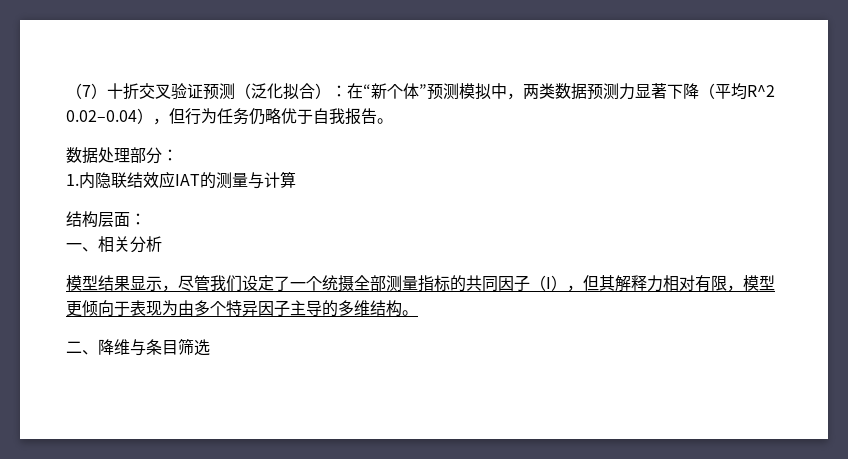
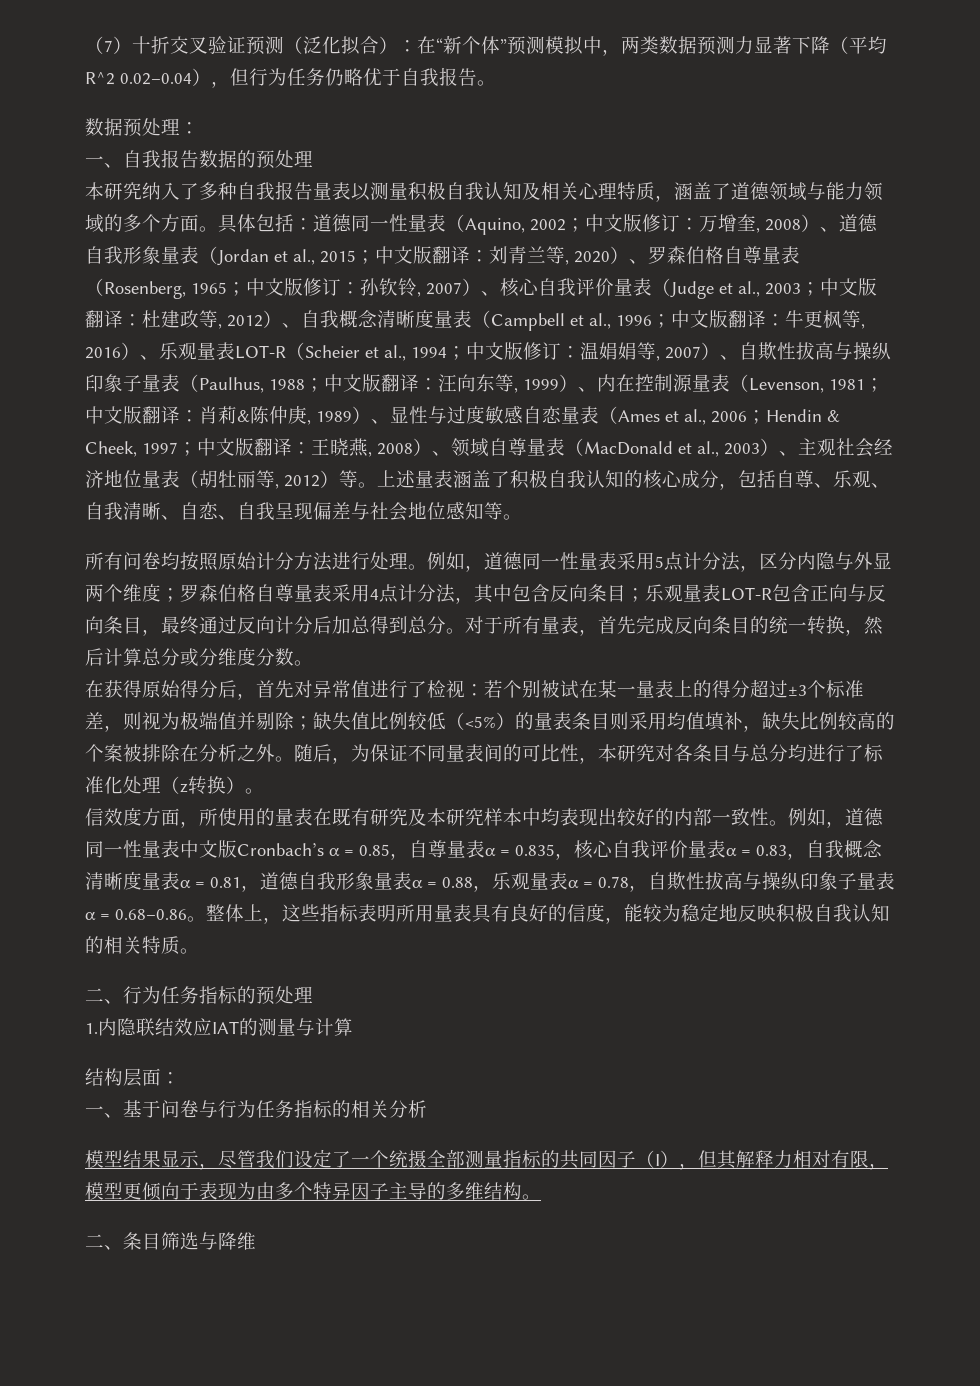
- 数据处理部分：
+ 数据预处理：
+ 一、自我报告数据的预处理
+ 本研究纳入了多种自我报告量表以测量积极自我认知及相关心理特质，涵盖了道德领域与能力领域的多个方面。具体包括：道德同一性量表（Aquino, 2002；中文版修订：万增奎, 2008）、道德自我形象量表（Jordan et al., 2015；中文版翻译：刘青兰等, 2020）、罗森伯格自尊量表（Rosenberg, 1965；中文版修订：孙钦铃, 2007）、核心自我评价量表（Judge et al., 2003；中文版翻译：杜建政等, 2012）、自我概念清晰度量表（Campbell et al., 1996；中文版翻译：牛更枫等, 2016）、乐观量表LOT-R（Scheier et al., 1994；中文版修订：温娟娟等, 2007）、自欺性拔高与操纵印象子量表（Paulhus, 1988；中文版翻译：汪向东等, 1999）、内在控制源量表（Levenson, 1981；中文版翻译：肖莉&陈仲庚, 1989）、显性与过度敏感自恋量表（Ames et al., 2006；Hendin & Cheek, 1997；中文版翻译：王晓燕, 2008）、领域自尊量表（MacDonald et al., 2003）、主观社会经济地位量表（胡牡丽等, 2012）等。上述量表涵盖了积极自我认知的核心成分，包括自尊、乐观、自我清晰、自恋、自我呈现偏差与社会地位感知等。
+ 所有问卷均按照原始计分方法进行处理。例如，道德同一性量表采用5点计分法，区分内隐与外显两个维度；罗森伯格自尊量表采用4点计分法，其中包含反向条目；乐观量表LOT-R包含正向与反向条目，最终通过反向计分后加总得到总分。对于所有量表，首先完成反向条目的统一转换，然后计算总分或分维度分数。
+ 在获得原始得分后，首先对异常值进行了检视：若个别被试在某一量表上的得分超过±3个标准差，则视为极端值并剔除；缺失值比例较低（<5%）的量表条目则采用均值填补，缺失比例较高的个案被排除在分析之外。随后，为保证不同量表间的可比性，本研究对各条目与总分均进行了标准化处理（z转换）。
+ 信效度方面，所使用的量表在既有研究及本研究样本中均表现出较好的内部一致性。例如，道德同一性量表中文版Cronbach’s α = 0.85，自尊量表α = 0.835，核心自我评价量表α = 0.83，自我概念清晰度量表α = 0.81，道德自我形象量表α = 0.88，乐观量表α = 0.78，自欺性拔高与操纵印象子量表α = 0.68–0.86。整体上，这些指标表明所用量表具有良好的信度，能较为稳定地反映积极自我认知的相关特质。
+ 二、行为任务指标的预处理
- 一、相关分析
+ 一、基于问卷与行为任务指标的相关分析
- 二、降维与条目筛选
+ 二、条目筛选与降维

